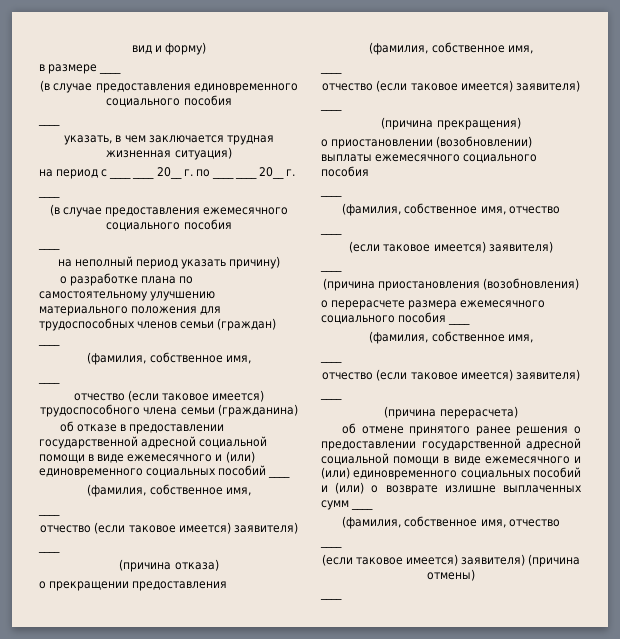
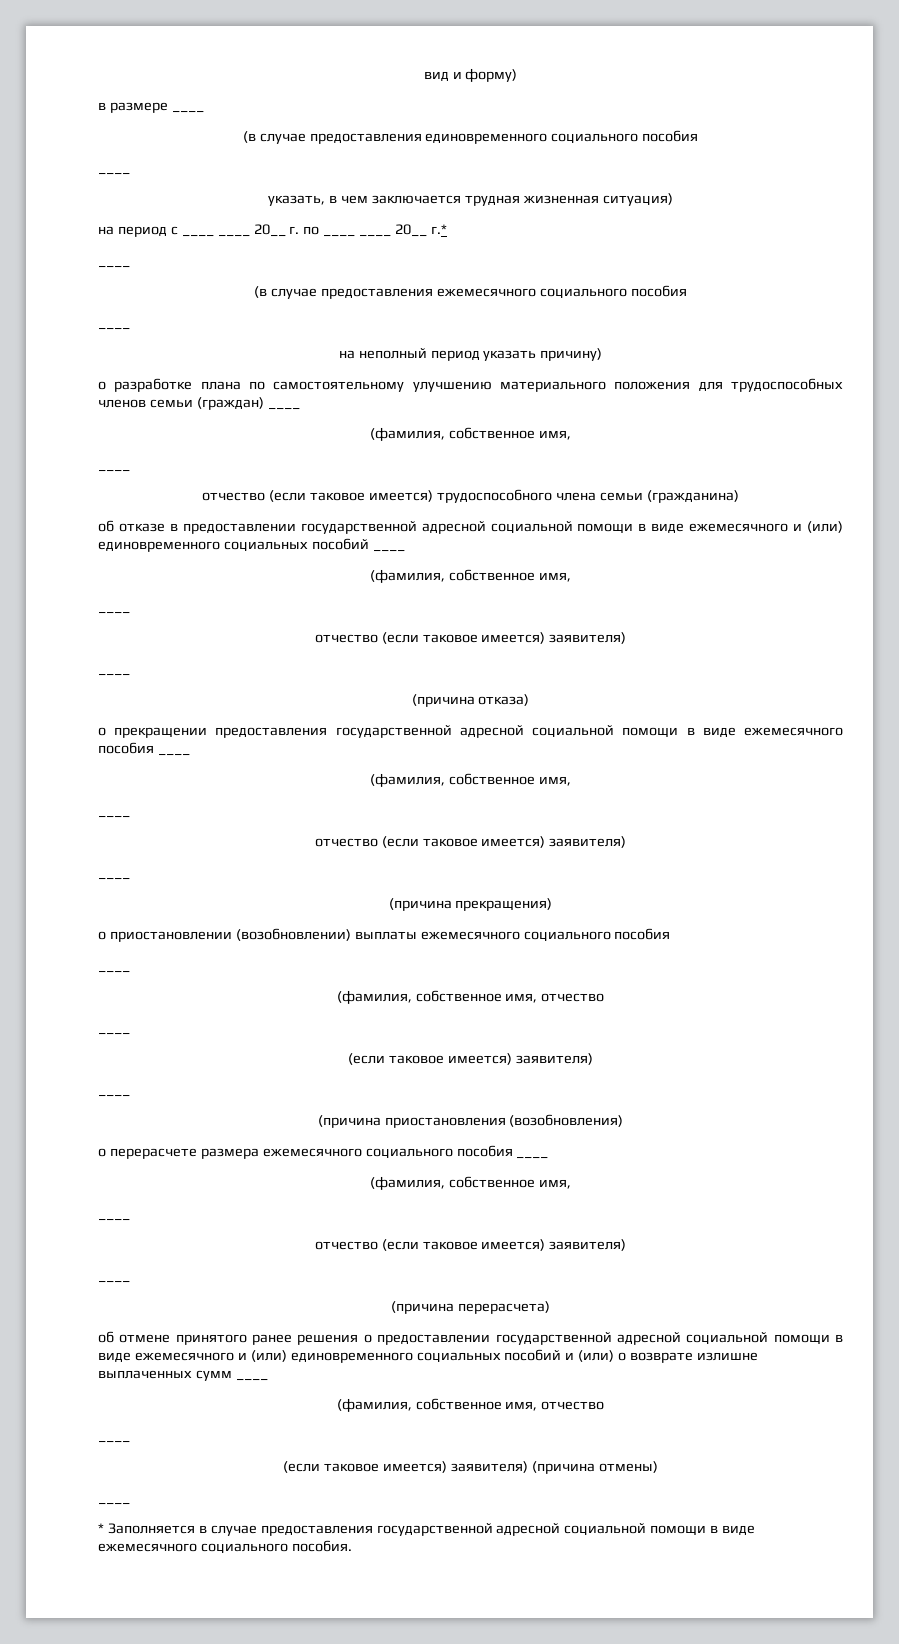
- на период с ____ ____ 20__ г. по ____ ____ 20__ г.
+ на период с ____ ____ 20__ г. по ____ ____ 20__ г.*
- о прекращении предоставления
+ о прекращении предоставления государственной адресной социальной помощи в виде ежемесячного пособия ____
+ * Заполняется в случае предоставления государственной адресной социальной помощи в виде ежемесячного социального пособия.

